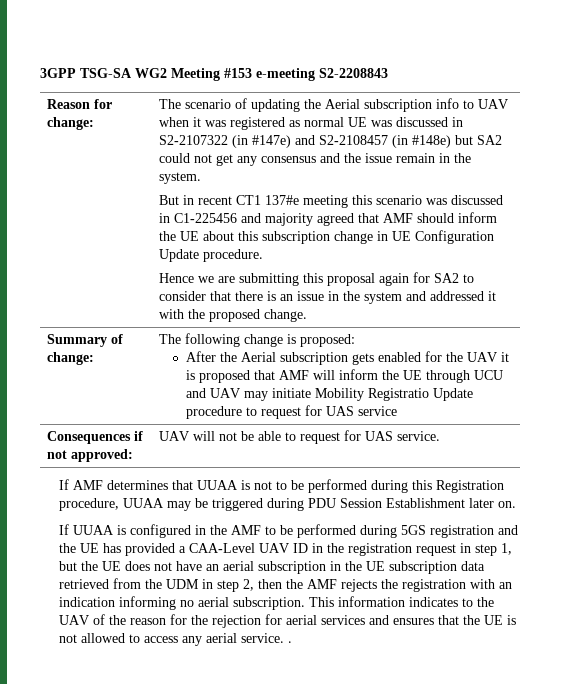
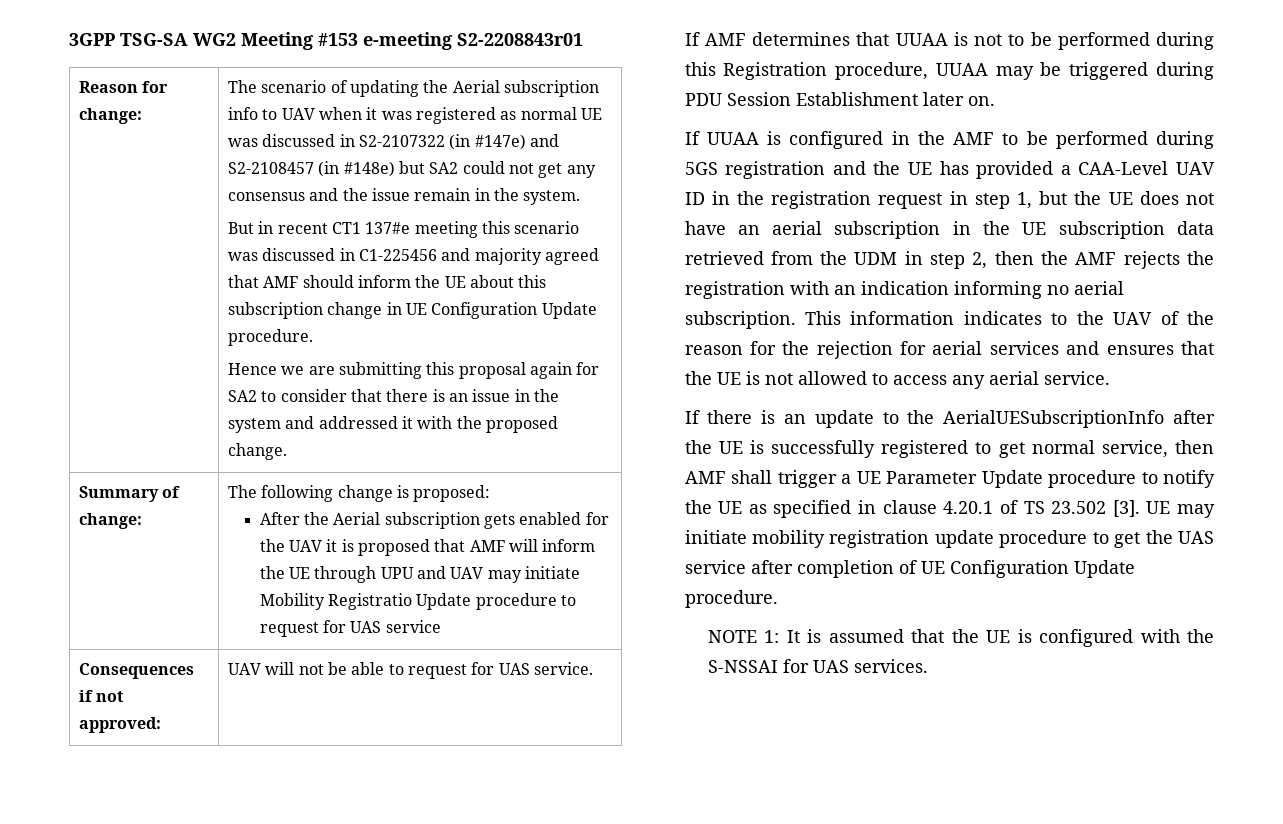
- 3GPP TSG-SA WG2 Meeting #153 e-meeting S2-2208843
+ 3GPP TSG-SA WG2 Meeting #153 e-meeting S2-2208843r01
- After the Aerial subscription gets enabled for the UAV it is proposed that AMF will inform the UE through UCU and UAV may initiate Mobility Registratio Update procedure to request for UAS service
+ After the Aerial subscription gets enabled for the UAV it is proposed that AMF will inform the UE through UPU and UAV may initiate Mobility Registratio Update procedure to request for UAS service
- This information indicates to the UAV of the reason for the rejection for aerial services and ensures that the UE is not allowed to access any aerial service. .
+ This information indicates to the UAV of the reason for the rejection for aerial services and ensures that the UE is not allowed to access any aerial service.
+ If there is an update to the AerialUESubscriptionInfo after the UE is successfully registered to get normal service, then AMF shall trigger a UE Parameter Update procedure to notify the UE as specified in clause 4.20.1 of TS 23.502 [3]. UE may initiate mobility registration update procedure to get the UAS service after completion of UE Configuration Update procedure.
+ NOTE 1: It is assumed that the UE is configured with the S-NSSAI for UAS services.

